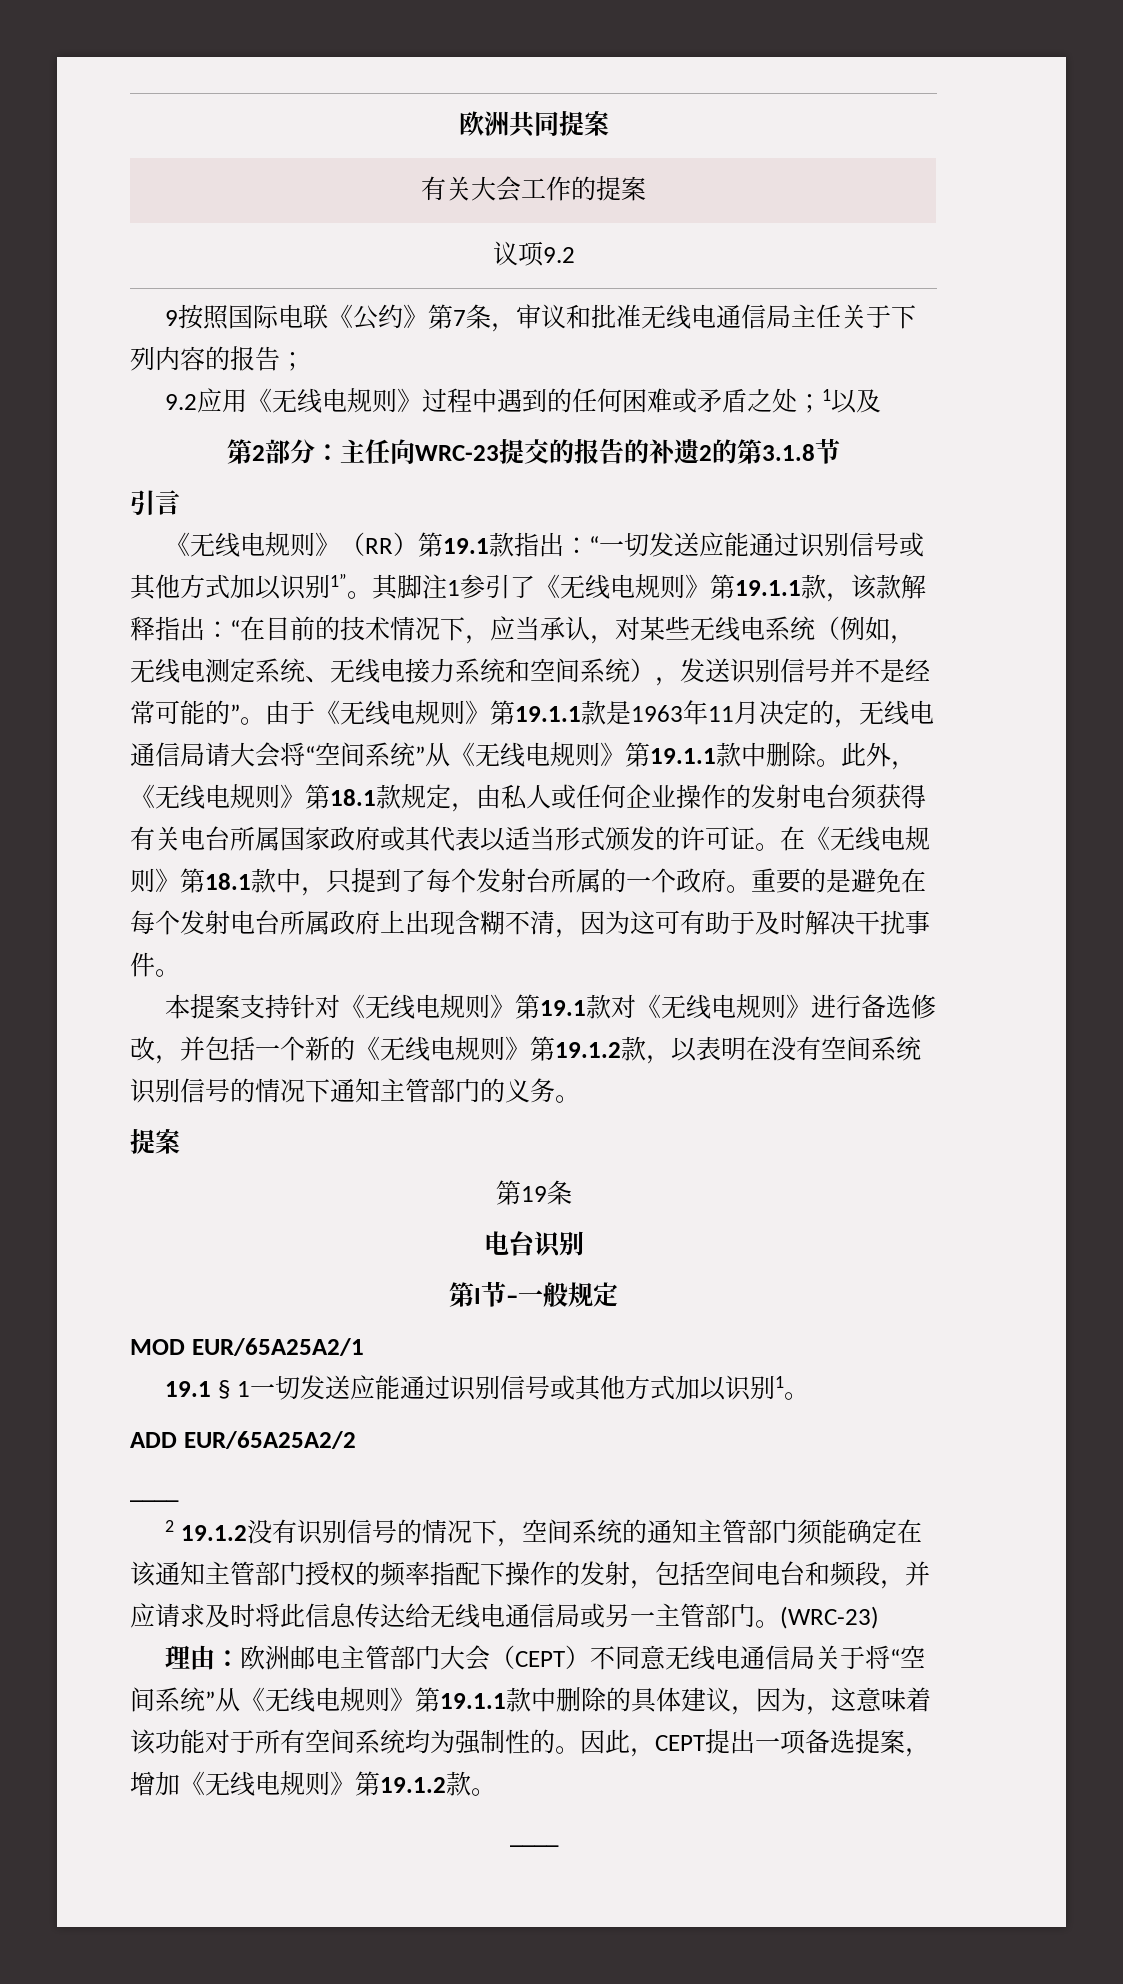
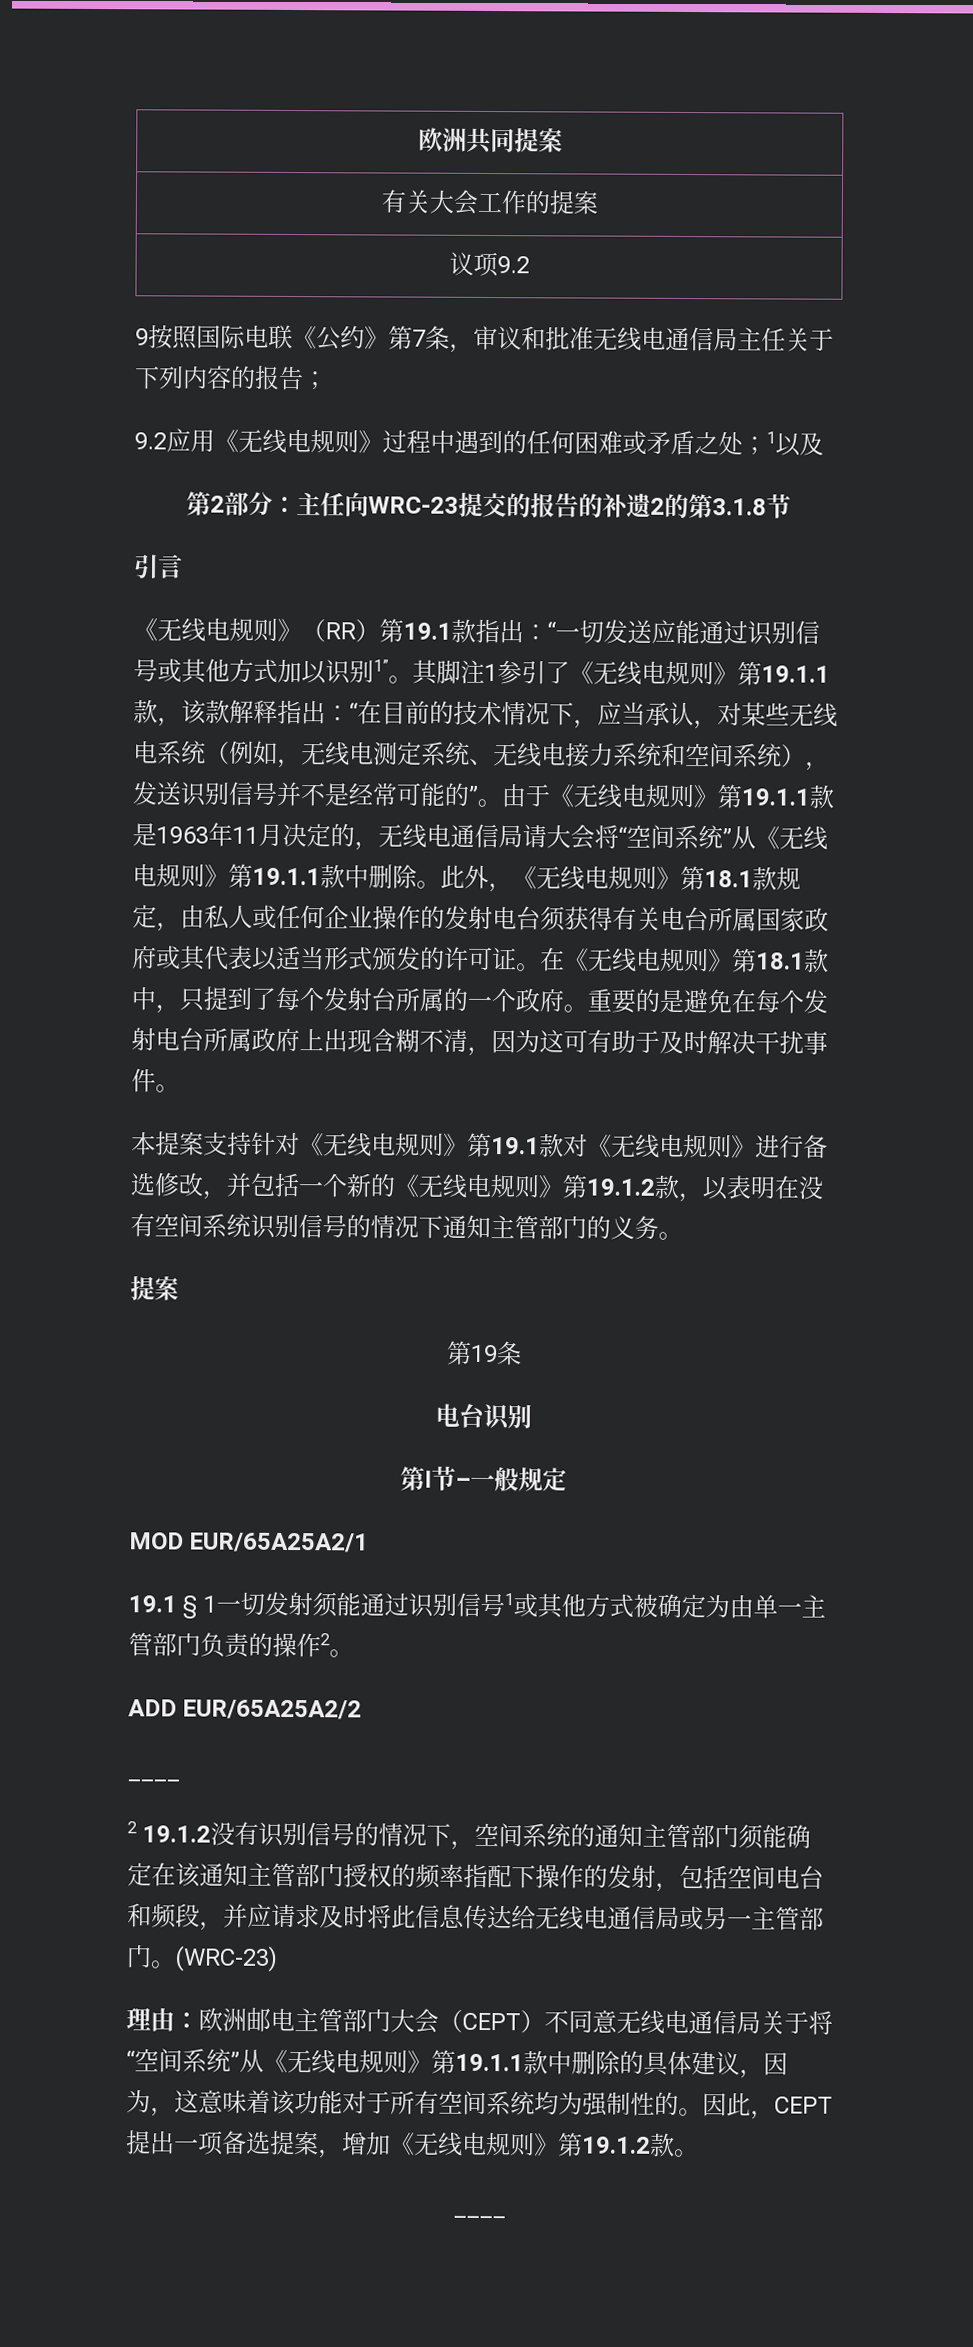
- 19.1 § 1一切发送应能通过识别信号或其他方式加以识别1。
+ 19.1 § 1一切发射须能通过识别信号1或其他方式被确定为由单一主管部门负责的操作2。

